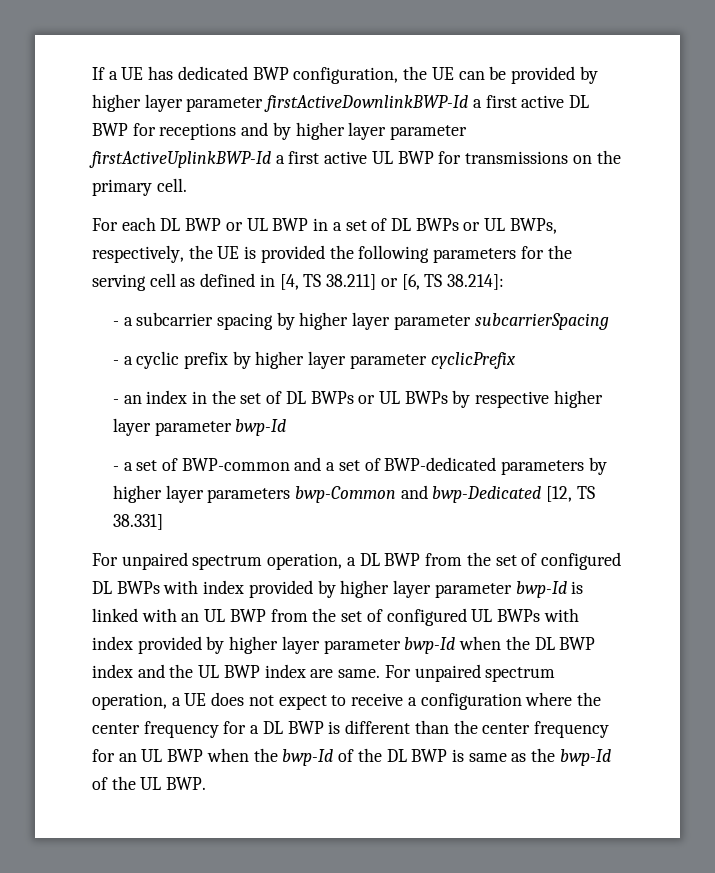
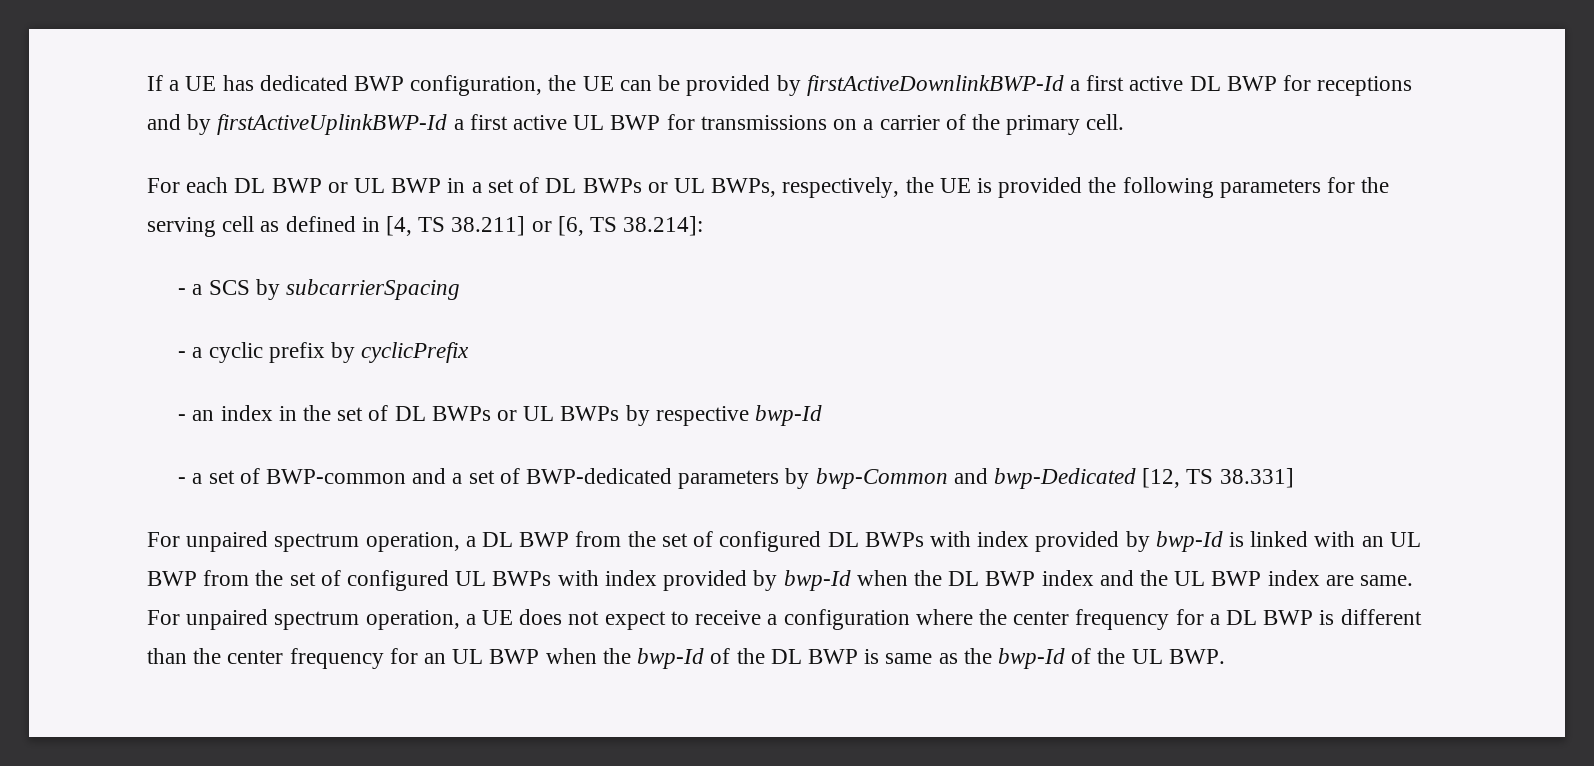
- If a UE has dedicated BWP configuration, the UE can be provided by higher layer parameter firstActiveDownlinkBWP-Id a first active DL BWP for receptions and by higher layer parameter firstActiveUplinkBWP-Id a first active UL BWP for transmissions on the primary cell.
+ If a UE has dedicated BWP configuration, the UE can be provided by firstActiveDownlinkBWP-Id a first active DL BWP for receptions and by firstActiveUplinkBWP-Id a first active UL BWP for transmissions on a carrier of the primary cell.
- - a subcarrier spacing by higher layer parameter subcarrierSpacing
+ - a SCS by subcarrierSpacing
- - a cyclic prefix by higher layer parameter cyclicPrefix
+ - a cyclic prefix by cyclicPrefix
- - an index in the set of DL BWPs or UL BWPs by respective higher layer parameter bwp-Id
+ - an index in the set of DL BWPs or UL BWPs by respective bwp-Id
- - a set of BWP-common and a set of BWP-dedicated parameters by higher layer parameters bwp-Common and bwp-Dedicated [12, TS 38.331]
+ - a set of BWP-common and a set of BWP-dedicated parameters by bwp-Common and bwp-Dedicated [12, TS 38.331]
- For unpaired spectrum operation, a DL BWP from the set of configured DL BWPs with index provided by higher layer parameter bwp-Id is linked with an UL BWP from the set of configured UL BWPs with index provided by higher layer parameter bwp-Id when the DL BWP index and the UL BWP index are same.
+ For unpaired spectrum operation, a DL BWP from the set of configured DL BWPs with index provided by bwp-Id is linked with an UL BWP from the set of configured UL BWPs with index provided by bwp-Id when the DL BWP index and the UL BWP index are same.

